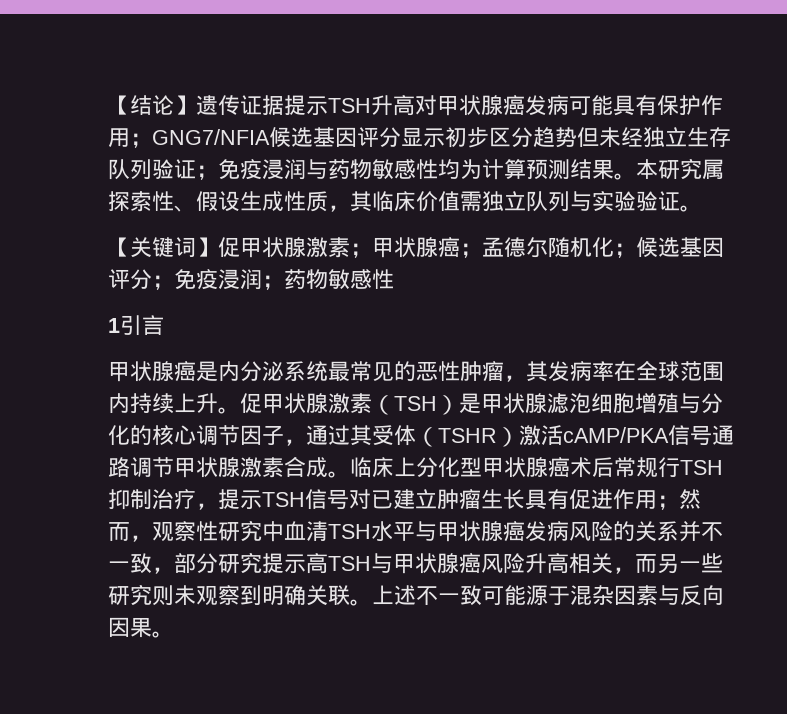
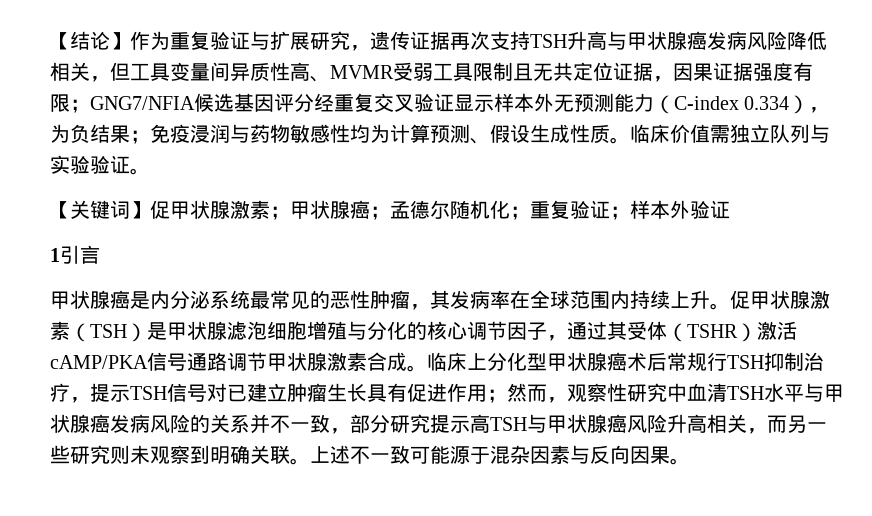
- 【结论】遗传证据提示TSH升高对甲状腺癌发病可能具有保护作用；GNG7/NFIA候选基因评分显示初步区分趋势但未经独立生存队列验证；免疫浸润与药物敏感性均为计算预测结果。本研究属探索性、假设生成性质，其临床价值需独立队列与实验验证。
+ 【结论】作为重复验证与扩展研究，遗传证据再次支持TSH升高与甲状腺癌发病风险降低相关，但工具变量间异质性高、MVMR受弱工具限制且无共定位证据，因果证据强度有限；GNG7/NFIA候选基因评分经重复交叉验证显示样本外无预测能力（C-index 0.334），为负结果；免疫浸润与药物敏感性均为计算预测、假设生成性质。临床价值需独立队列与实验验证。
- 【关键词】促甲状腺激素；甲状腺癌；孟德尔随机化；候选基因评分；免疫浸润；药物敏感性
+ 【关键词】促甲状腺激素；甲状腺癌；孟德尔随机化；重复验证；样本外验证

